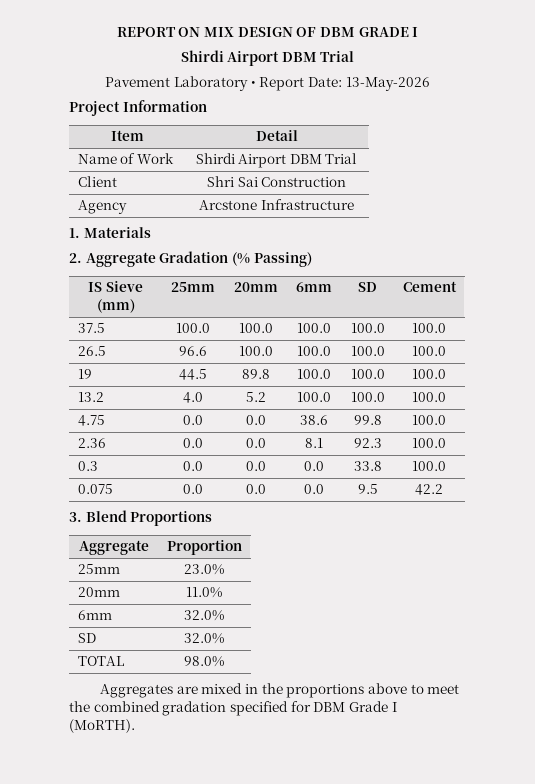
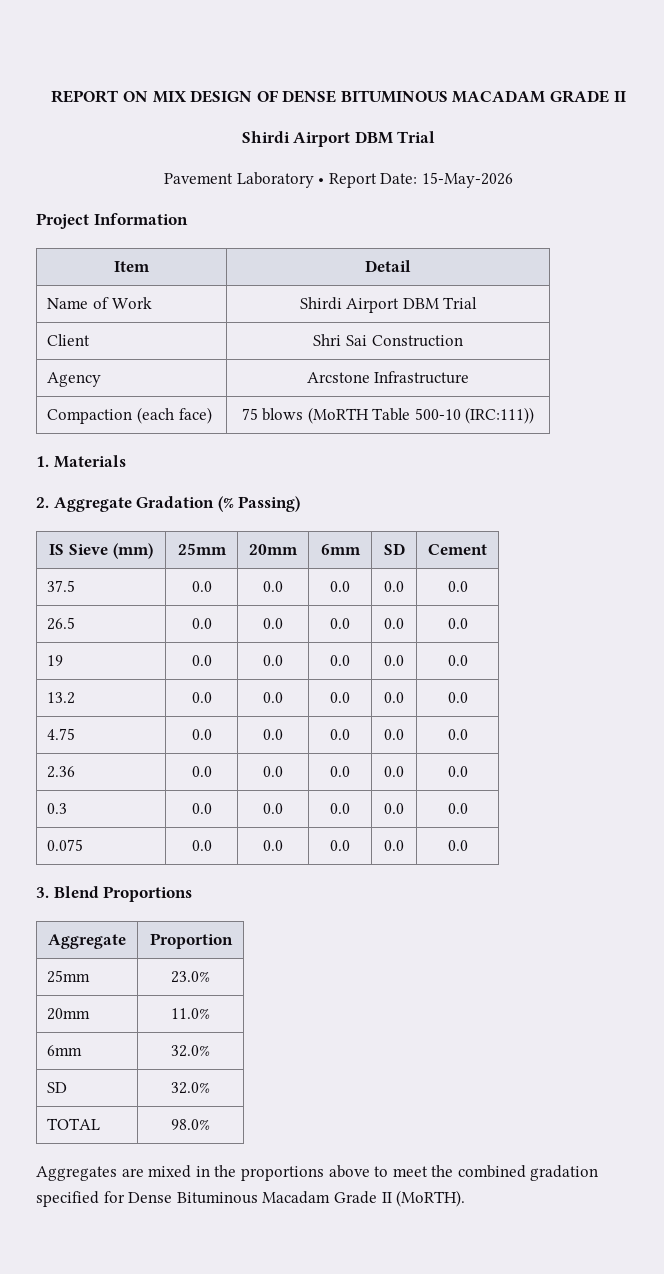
- REPORT ON MIX DESIGN OF DBM GRADE I
+ REPORT ON MIX DESIGN OF DENSE BITUMINOUS MACADAM GRADE II
- Pavement Laboratory • Report Date: 13-May-2026
+ Pavement Laboratory • Report Date: 15-May-2026
+ Compaction (each face) | 75 blows (MoRTH Table 500-10 (IRC:111))
- 37.5 | 100.0 | 100.0 | 100.0 | 100.0 | 100.0
- 26.5 | 96.6 | 100.0 | 100.0 | 100.0 | 100.0
- 19 | 44.5 | 89.8 | 100.0 | 100.0 | 100.0
- 13.2 | 4.0 | 5.2 | 100.0 | 100.0 | 100.0
+ 37.5 | 0.0 | 0.0 | 0.0 | 0.0 | 0.0
+ 26.5 | 0.0 | 0.0 | 0.0 | 0.0 | 0.0
+ 19 | 0.0 | 0.0 | 0.0 | 0.0 | 0.0
+ 13.2 | 0.0 | 0.0 | 0.0 | 0.0 | 0.0
- 4.75 | 0.0 | 0.0 | 38.6 | 99.8 | 100.0
+ 4.75 | 0.0 | 0.0 | 0.0 | 0.0 | 0.0
- 2.36 | 0.0 | 0.0 | 8.1 | 92.3 | 100.0
+ 2.36 | 0.0 | 0.0 | 0.0 | 0.0 | 0.0
- 0.3 | 0.0 | 0.0 | 0.0 | 33.8 | 100.0
+ 0.3 | 0.0 | 0.0 | 0.0 | 0.0 | 0.0
- 0.075 | 0.0 | 0.0 | 0.0 | 9.5 | 42.2
+ 0.075 | 0.0 | 0.0 | 0.0 | 0.0 | 0.0
- Aggregates are mixed in the proportions above to meet the combined gradation specified for DBM Grade I (MoRTH).
+ Aggregates are mixed in the proportions above to meet the combined gradation specified for Dense Bituminous Macadam Grade II (MoRTH).

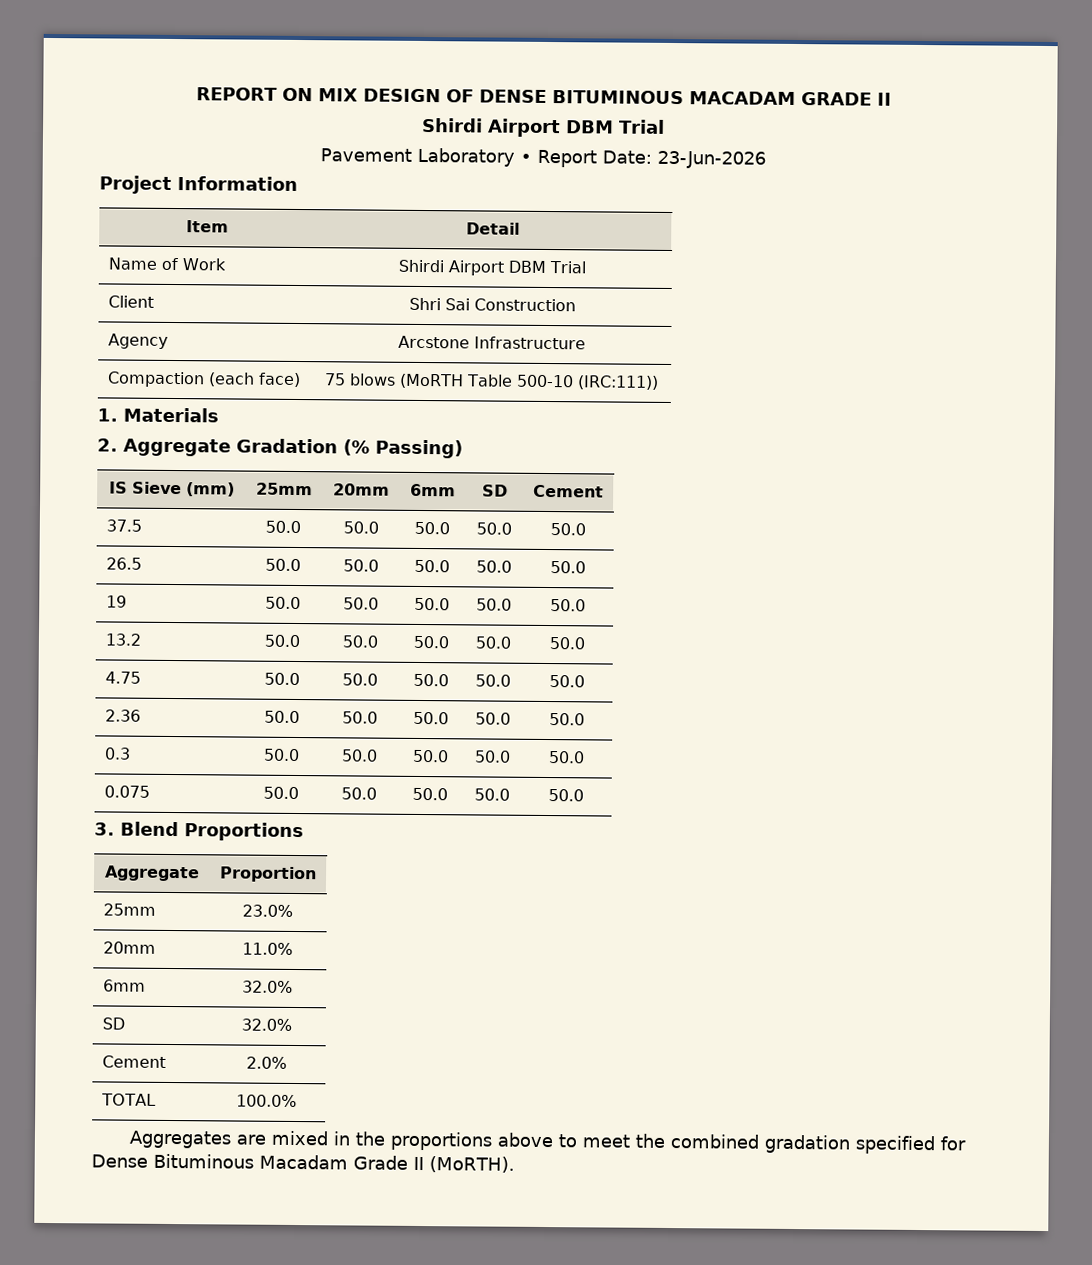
- Pavement Laboratory • Report Date: 15-May-2026
+ Pavement Laboratory • Report Date: 23-Jun-2026
- 37.5 | 0.0 | 0.0 | 0.0 | 0.0 | 0.0
- 26.5 | 0.0 | 0.0 | 0.0 | 0.0 | 0.0
- 19 | 0.0 | 0.0 | 0.0 | 0.0 | 0.0
- 13.2 | 0.0 | 0.0 | 0.0 | 0.0 | 0.0
- 4.75 | 0.0 | 0.0 | 0.0 | 0.0 | 0.0
- 2.36 | 0.0 | 0.0 | 0.0 | 0.0 | 0.0
- 0.3 | 0.0 | 0.0 | 0.0 | 0.0 | 0.0
- 0.075 | 0.0 | 0.0 | 0.0 | 0.0 | 0.0
+ 37.5 | 50.0 | 50.0 | 50.0 | 50.0 | 50.0
+ 26.5 | 50.0 | 50.0 | 50.0 | 50.0 | 50.0
+ 19 | 50.0 | 50.0 | 50.0 | 50.0 | 50.0
+ 13.2 | 50.0 | 50.0 | 50.0 | 50.0 | 50.0
+ 4.75 | 50.0 | 50.0 | 50.0 | 50.0 | 50.0
+ 2.36 | 50.0 | 50.0 | 50.0 | 50.0 | 50.0
+ 0.3 | 50.0 | 50.0 | 50.0 | 50.0 | 50.0
+ 0.075 | 50.0 | 50.0 | 50.0 | 50.0 | 50.0
+ Cement | 2.0%
- TOTAL | 98.0%
+ TOTAL | 100.0%

